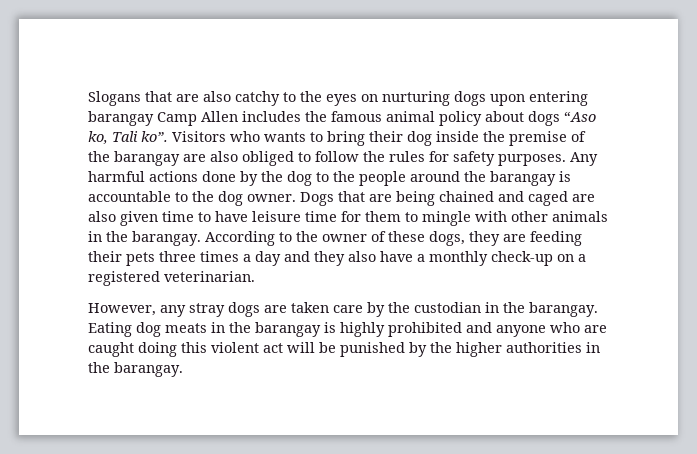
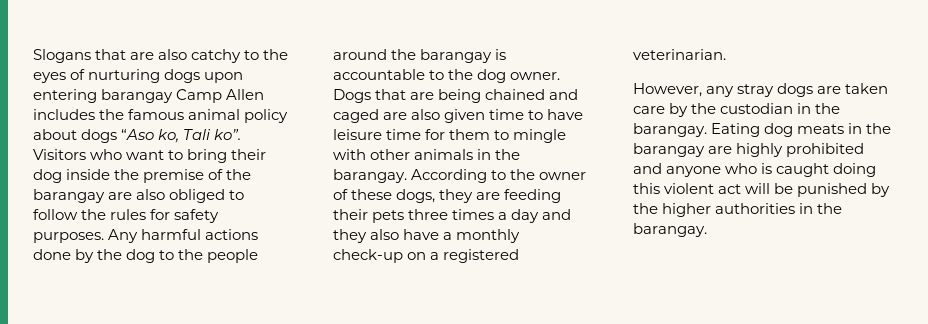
- Slogans that are also catchy to the eyes on nurturing dogs upon entering barangay Camp Allen includes the famous animal policy about dogs “Aso ko, Tali ko”.
+ Slogans that are also catchy to the eyes of nurturing dogs upon entering barangay Camp Allen includes the famous animal policy about dogs “Aso ko, Tali ko”.
- Visitors who wants to bring their dog inside the premise of the barangay are also obliged to follow the rules for safety purposes.
+ Visitors who want to bring their dog inside the premise of the barangay are also obliged to follow the rules for safety purposes.
- Eating dog meats in the barangay is highly prohibited and anyone who are caught doing this violent act will be punished by the higher authorities in the barangay.
+ Eating dog meats in the barangay are highly prohibited and anyone who is caught doing this violent act will be punished by the higher authorities in the barangay.

